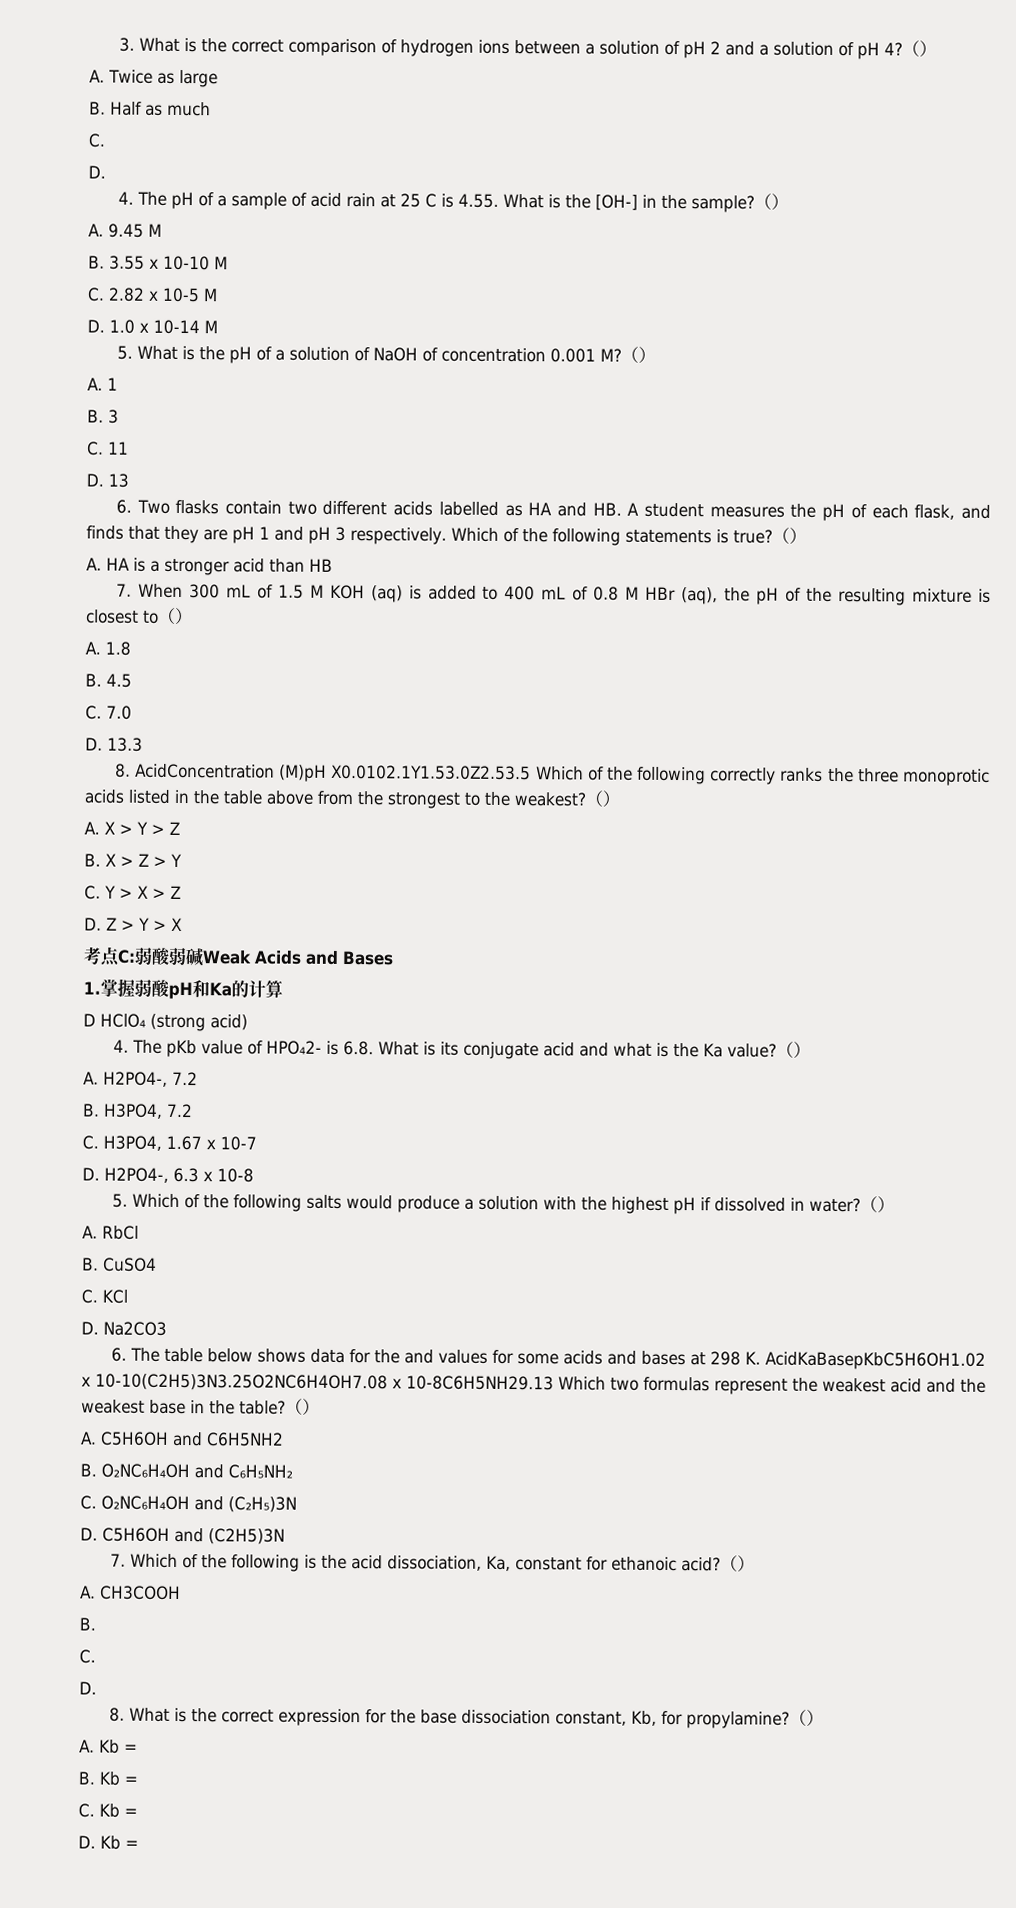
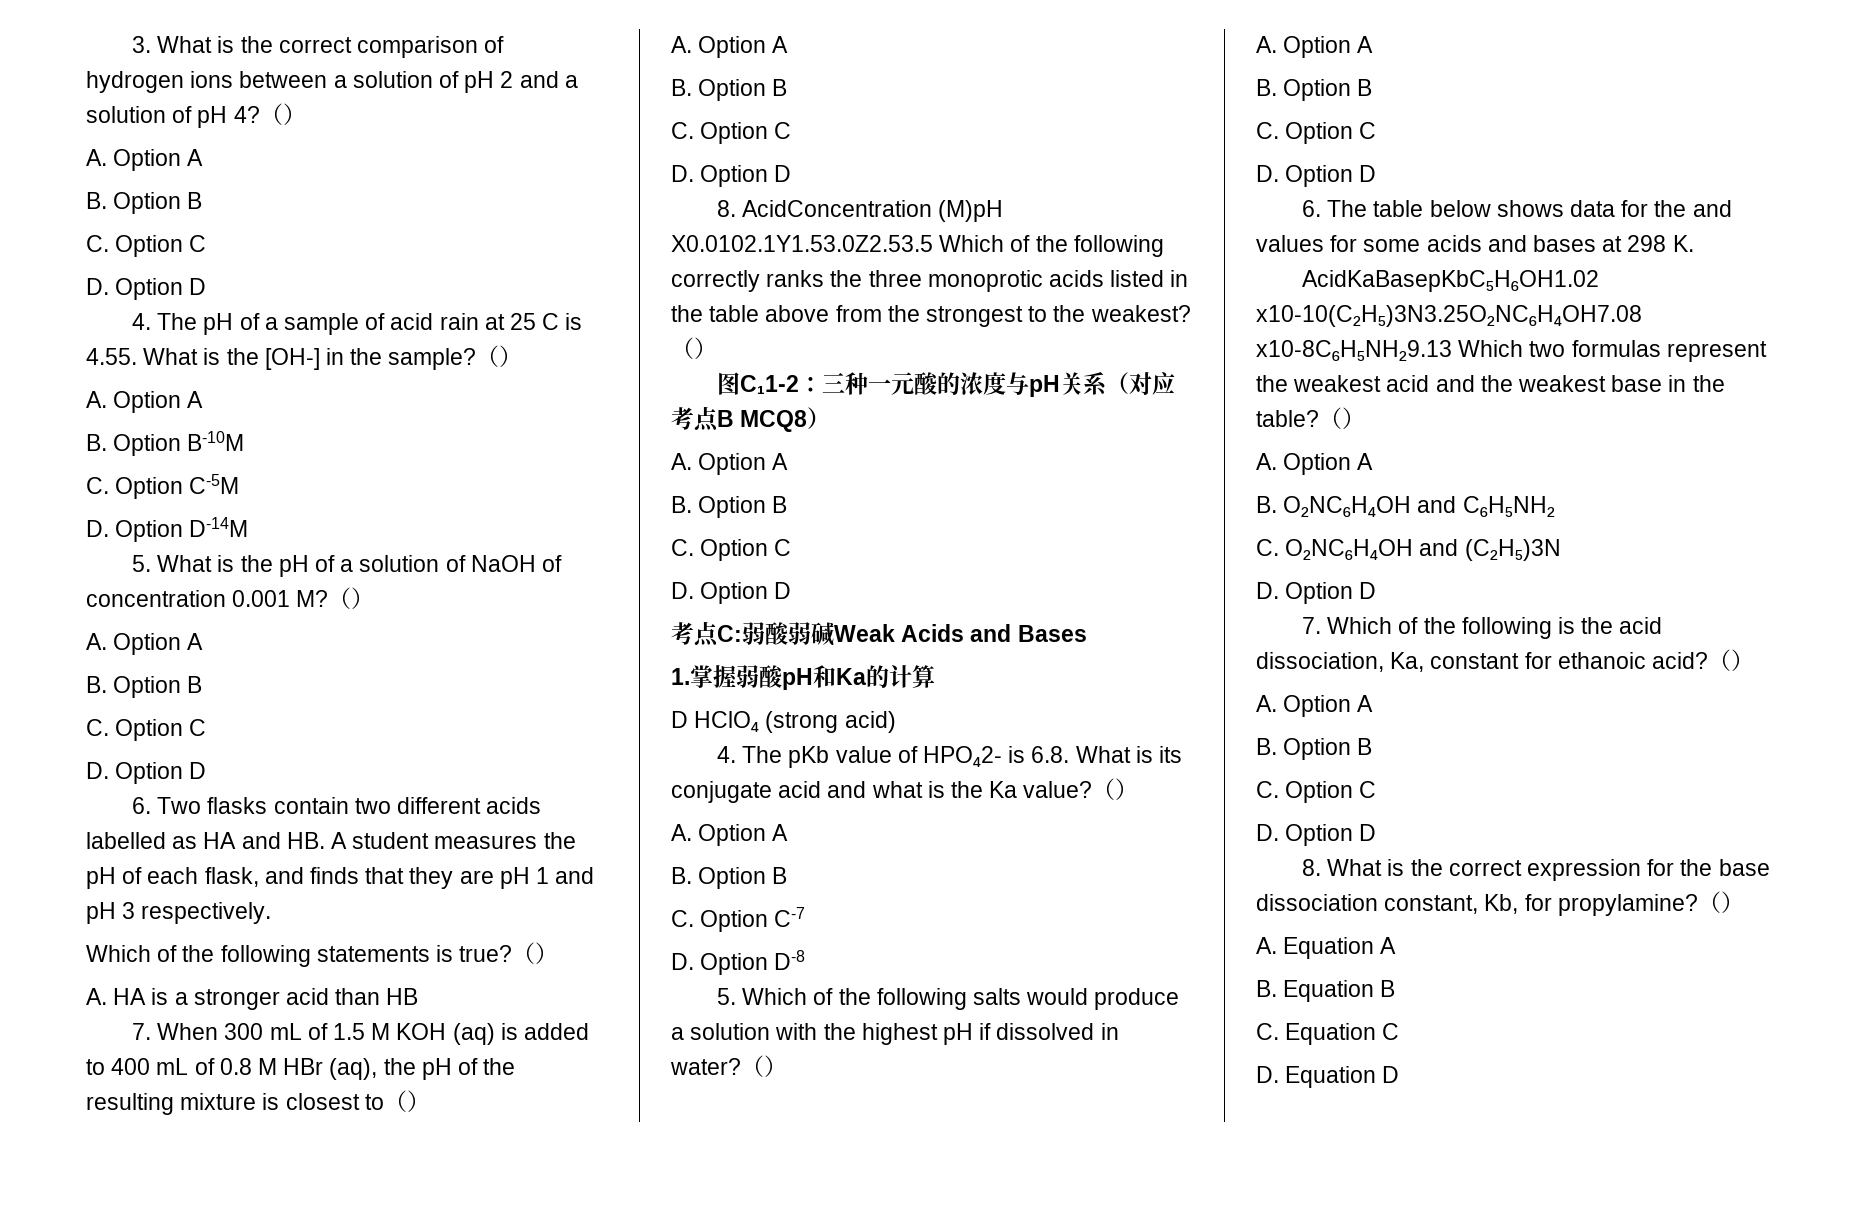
  3. What is the correct comparison of hydrogen ions between a solution of pH 2 and a solution of pH 4?（）
- A. Twice as large
- B. Half as much
- C.
- D.
+ A. Option A
+ B. Option B
+ C. Option C
+ D. Option D
  4. The pH of a sample of acid rain at 25 C is 4.55. What is the [OH-] in the sample?（）
- A. 9.45 M
- B. 3.55 x 10-10 M
- C. 2.82 x 10-5 M
- D. 1.0 x 10-14 M
+ A. Option A
+ B. Option B-10M
+ C. Option C-5M
+ D. Option D-14M
  5. What is the pH of a solution of NaOH of concentration 0.001 M?（）
- A. 1
- B. 3
- C. 11
- D. 13
+ A. Option A
+ B. Option B
+ C. Option C
+ D. Option D
- 6. Two flasks contain two different acids labelled as HA and HB. A student measures the pH of each flask, and finds that they are pH 1 and pH 3 respectively. Which of the following statements is true?
+ 6. Two flasks contain two different acids labelled as HA and HB. A student measures the pH of each flask, and finds that they are pH 1 and pH 3 respectively.
+ Which of the following statements is true?
  7. When 300 mL of 1.5 M KOH (aq) is added to 400 mL of 0.8 M HBr (aq), the pH of the resulting mixture is closest to（）
- A. 1.8
- B. 4.5
- C. 7.0
- D. 13.3
+ A. Option A
+ B. Option B
+ C. Option C
+ D. Option D
- A. X > Y > Z
- B. X > Z > Y
- C. Y > X > Z
- D. Z > Y > X
+ 图C₁1-2：三种一元酸的浓度与pH关系（对应考点B MCQ8）
+ A. Option A
+ B. Option B
+ C. Option C
+ D. Option D
  4. The pKb value of HPO₄2- is 6.8. What is its conjugate acid and what is the Ka value?（）
- A. H2PO4-, 7.2
- B. H3PO4, 7.2
- C. H3PO4, 1.67 x 10-7
- D. H2PO4-, 6.3 x 10-8
+ A. Option A
+ B. Option B
+ C. Option C-7
+ D. Option D-8
  5. Which of the following salts would produce a solution with the highest pH if dissolved in water?（）
- A. RbCl
- B. CuSO4
- C. KCl
- D. Na2CO3
+ A. Option A
+ B. Option B
+ C. Option C
+ D. Option D
- 6. The table below shows data for the and values for some acids and bases at 298 K. AcidKaBasepKbC5H6OH1.02 x 10-10(C2H5)3N3.25O2NC6H4OH7.08 x 10-8C6H5NH29.13 Which two formulas represent the weakest acid and the weakest base in the table?（）
- A. C5H6OH and C6H5NH2
+ 6. The table below shows data for the and values for some acids and bases at 298 K.
+ AcidKaBasepKbC₅H₆OH1.02 x10-10(C₂H₅)3N3.25O₂NC₆H₄OH7.08 x10-8C₆H₅NH₂9.13 Which two formulas represent the weakest acid and the weakest base in the table?（）
+ A. Option A
  C. O₂NC₆H₄OH and (C₂H₅)3N
- D. C5H6OH and (C2H5)3N
+ D. Option D
  7. Which of the following is the acid dissociation, Ka, constant for ethanoic acid?（）
- A. CH3COOH
- B.
- C.
- D.
+ A. Option A
+ B. Option B
+ C. Option C
+ D. Option D
- A. Kb =
- B. Kb =
- C. Kb =
- D. Kb =
+ A. Equation A
+ B. Equation B
+ C. Equation C
+ D. Equation D

